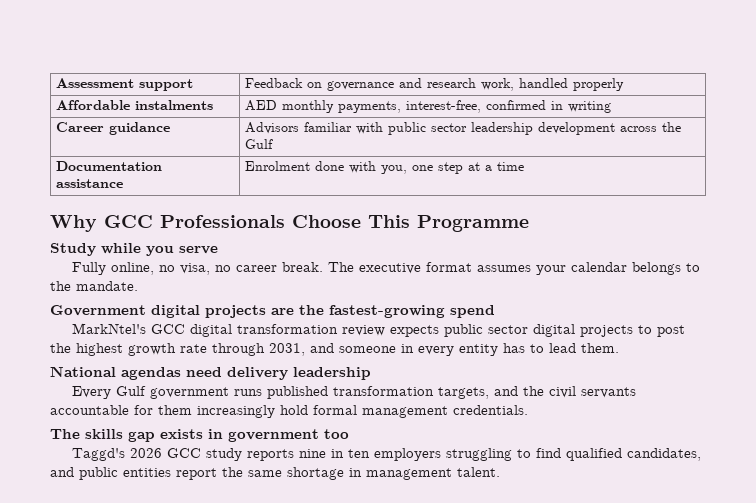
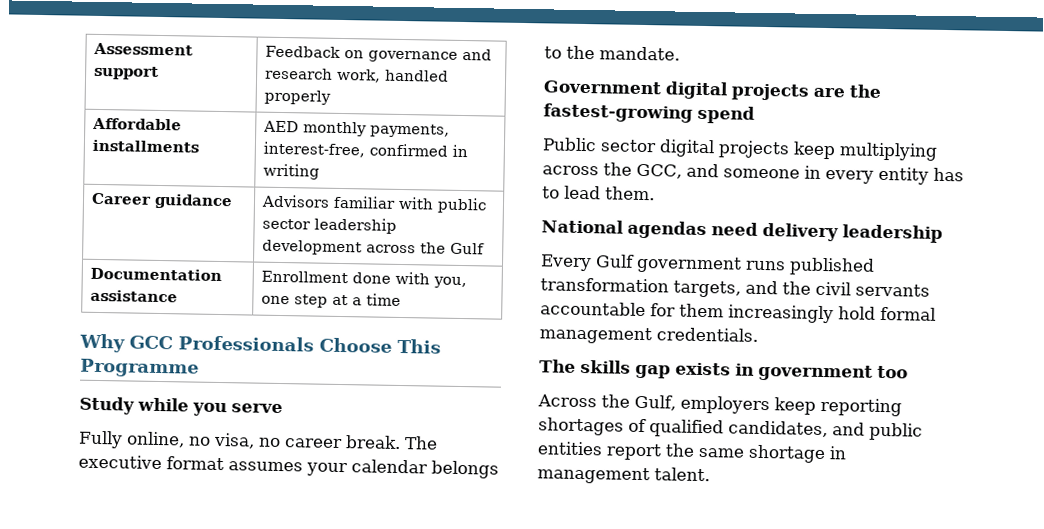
- Affordable instalments | AED monthly payments, interest-free, confirmed in writing
+ Affordable installments | AED monthly payments, interest-free, confirmed in writing
- Documentation assistance | Enrolment done with you, one step at a time
+ Documentation assistance | Enrollment done with you, one step at a time
- MarkNtel's GCC digital transformation review expects public sector digital projects to post the highest growth rate through 2031, and someone in every entity has to lead them.
+ Public sector digital projects keep multiplying across the GCC, and someone in every entity has to lead them.
- Taggd's 2026 GCC study reports nine in ten employers struggling to find qualified candidates, and public entities report the same shortage in management talent.
+ Across the Gulf, employers keep reporting shortages of qualified candidates, and public entities report the same shortage in management talent.

